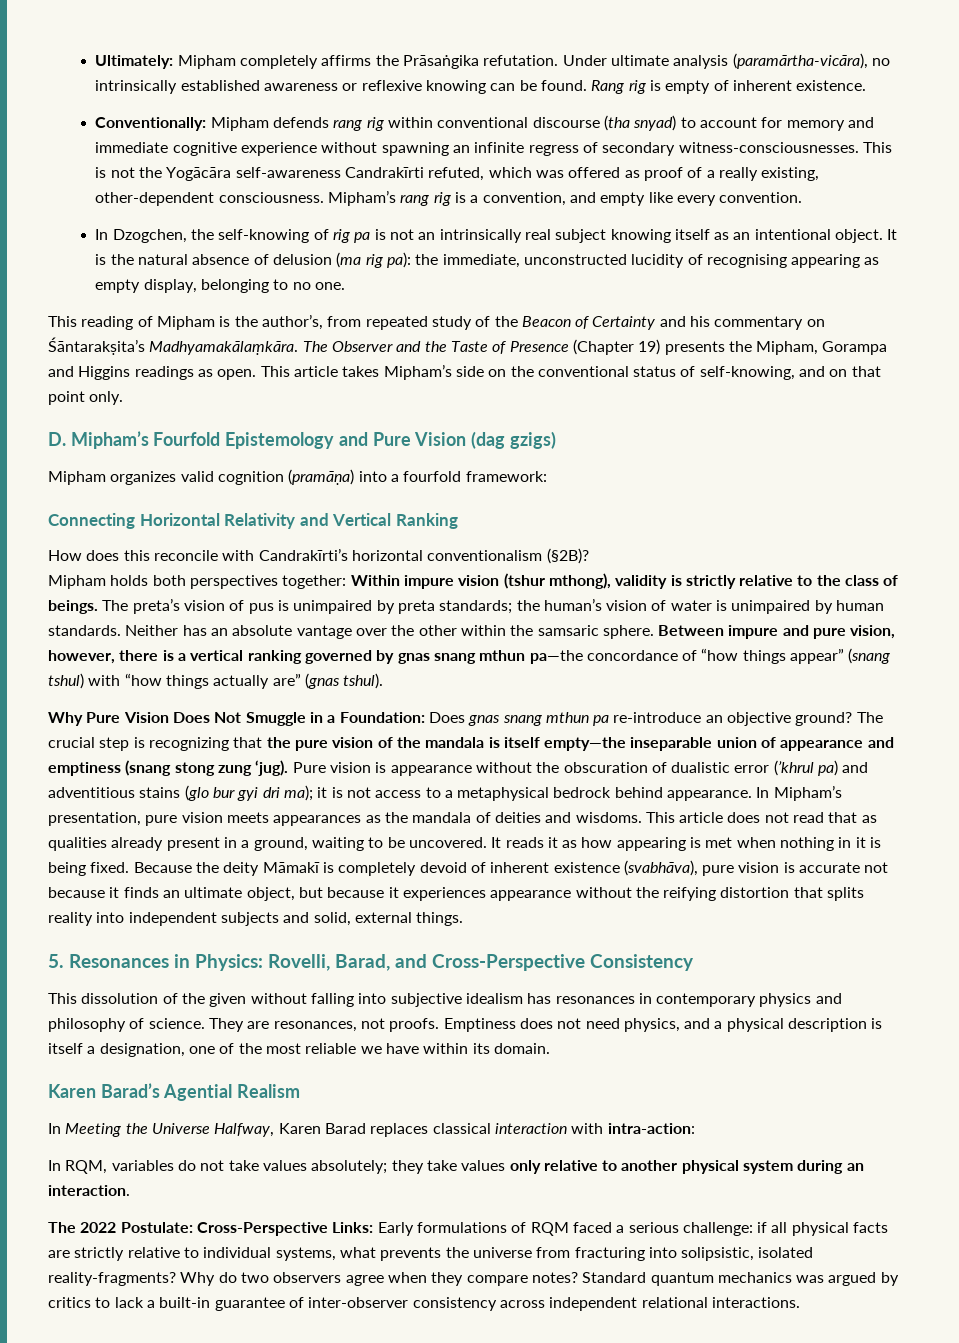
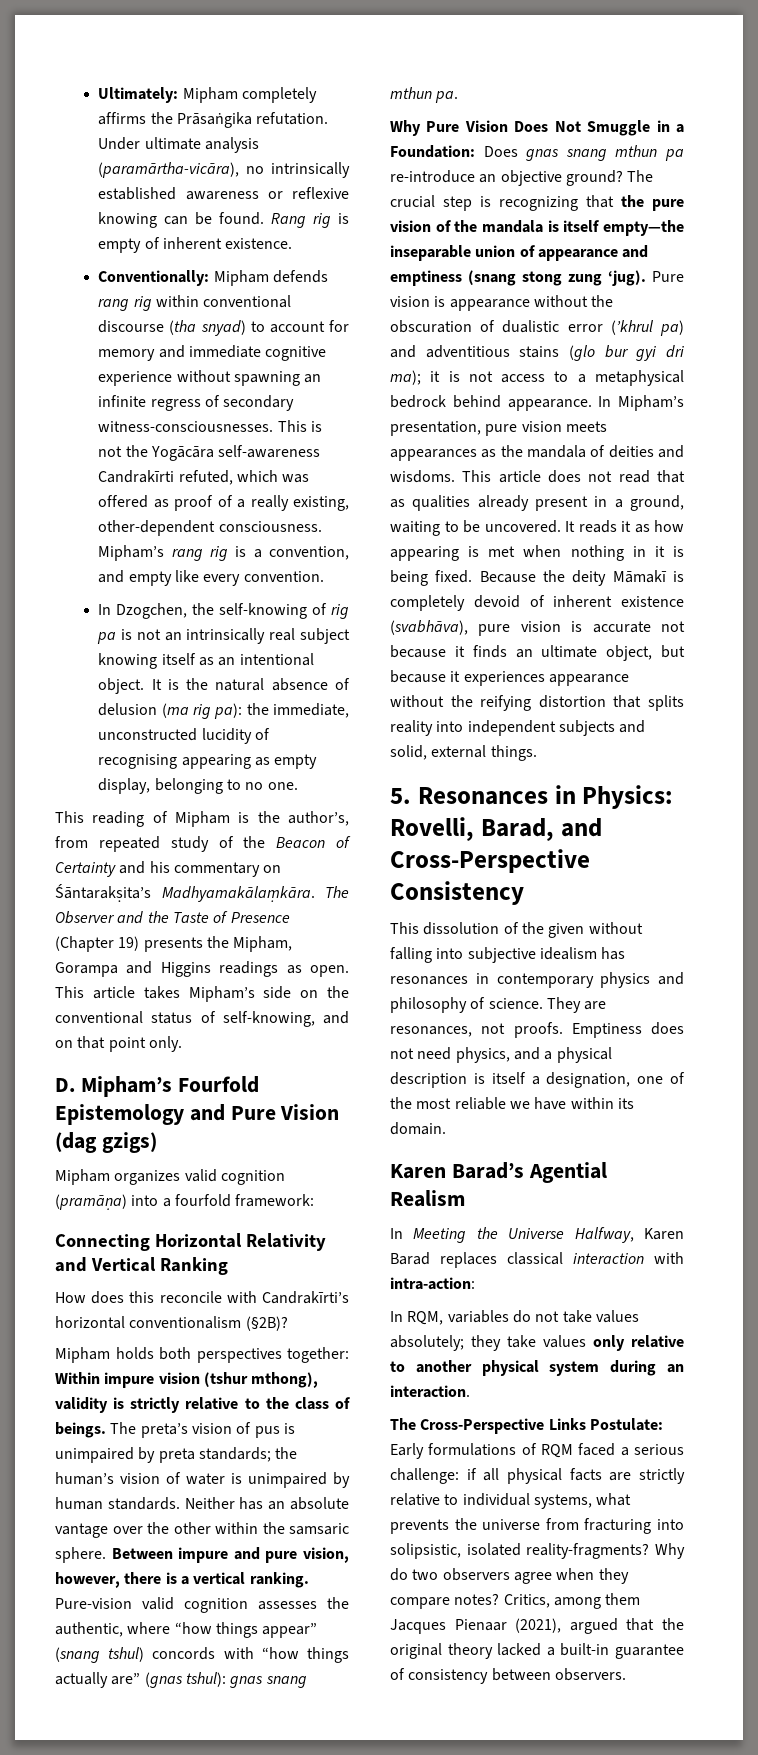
- Between impure and pure vision, however, there is a vertical ranking governed by gnas snang mthun pa—the concordance of “how things appear” (snang tshul) with “how things actually are” (gnas tshul).
+ Between impure and pure vision, however, there is a vertical ranking. Pure-vision valid cognition assesses the authentic, where “how things appear” (snang tshul) concords with “how things actually are” (gnas tshul): gnas snang mthun pa.
- The 2022 Postulate: Cross-Perspective Links: Early formulations of RQM faced a serious challenge: if all physical facts are strictly relative to individual systems, what prevents the universe from fracturing into solipsistic, isolated reality-fragments?
+ The Cross-Perspective Links Postulate: Early formulations of RQM faced a serious challenge: if all physical facts are strictly relative to individual systems, what prevents the universe from fracturing into solipsistic, isolated reality-fragments?
- Standard quantum mechanics was argued by critics to lack a built-in guarantee of inter-observer consistency across independent relational interactions.
+ Critics, among them Jacques Pienaar (2021), argued that the original theory lacked a built-in guarantee of consistency between observers.

